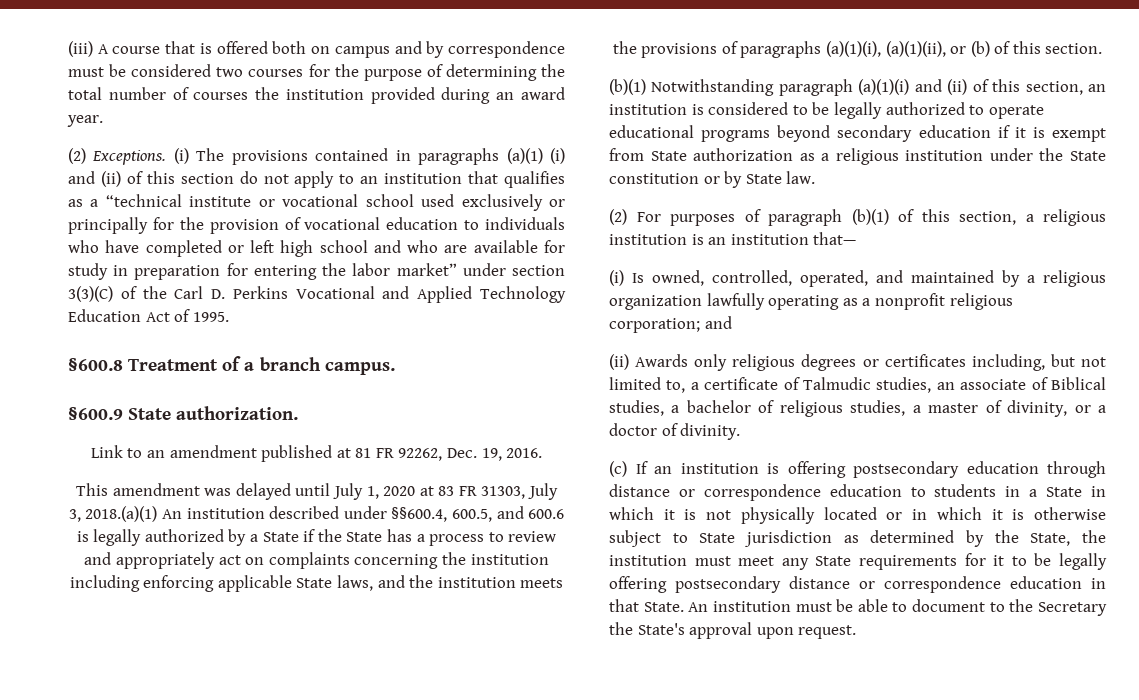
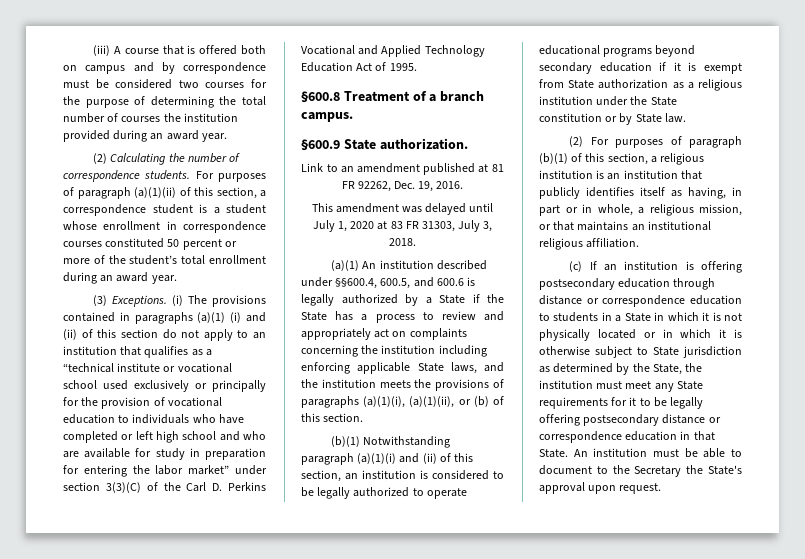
- (2) Exceptions.
+ (2) Calculating the number of correspondence students. For purposes of paragraph (a)(1)(ii) of this section, a correspondence student is a student whose enrollment in correspondence courses constituted 50 percent or more of the student’s total enrollment during an award year.
+ (3) Exceptions.
- This amendment was delayed until July 1, 2020 at 83 FR 31303, July 3, 2018.(a)(1) An institution described under §§600.4, 600.5, and 600.6 is legally authorized by a State if the State has a process to review and appropriately act on complaints concerning the institution including enforcing applicable State laws, and the institution meets the provisions of paragraphs (a)(1)(i), (a)(1)(ii), or (b) of this section.
+ This amendment was delayed until July 1, 2020 at 83 FR 31303, July 3, 2018.
+ (a)(1) An institution described under §§600.4, 600.5, and 600.6 is legally authorized by a State if the State has a process to review and appropriately act on complaints concerning the institution including enforcing applicable State laws, and the institution meets the provisions of paragraphs (a)(1)(i), (a)(1)(ii), or (b) of this section.
- (2) For purposes of paragraph (b)(1) of this section, a religious institution is an institution that—
- (i) Is owned, controlled, operated, and maintained by a religious organization lawfully operating as a nonprofit religious corporation; and
- (ii) Awards only religious degrees or certificates including, but not limited to, a certificate of Talmudic studies, an associate of Biblical studies, a bachelor of religious studies, a master of divinity, or a doctor of divinity.
+ (2) For purposes of paragraph (b)(1) of this section, a religious institution is an institution that publicly identifies itself as having, in part or in whole, a religious mission, or that maintains an institutional religious affiliation.

